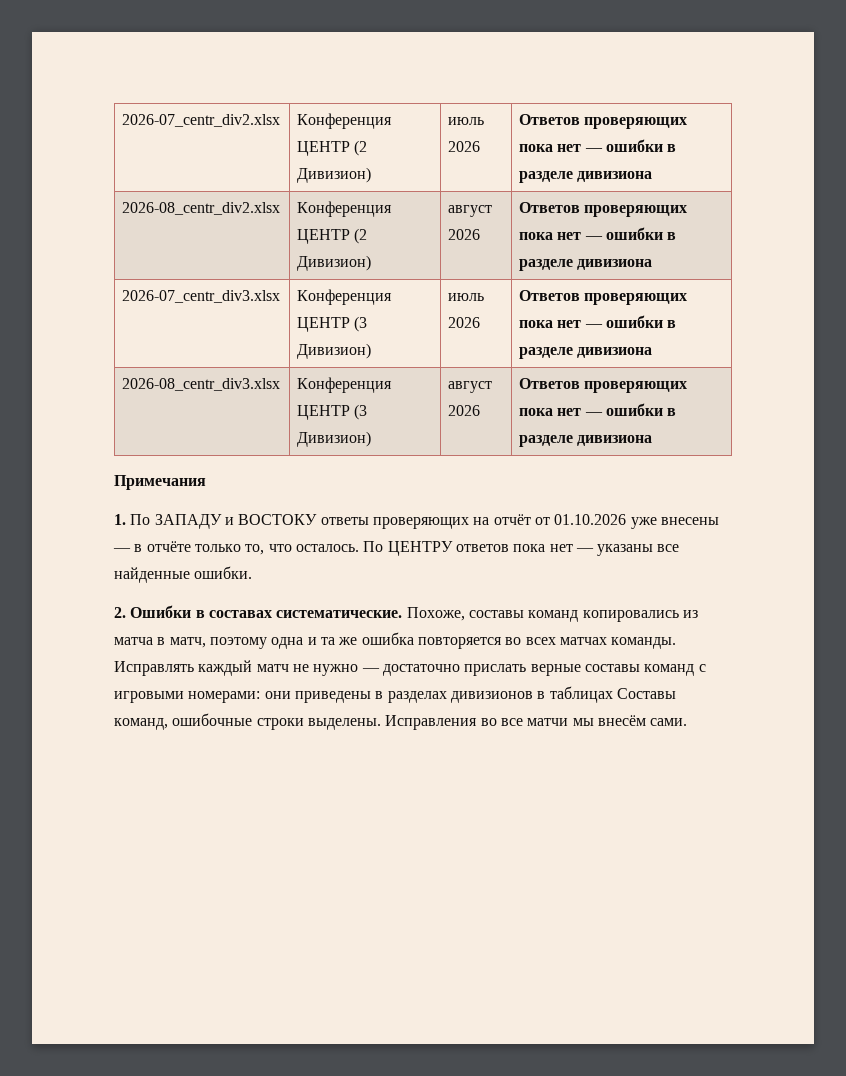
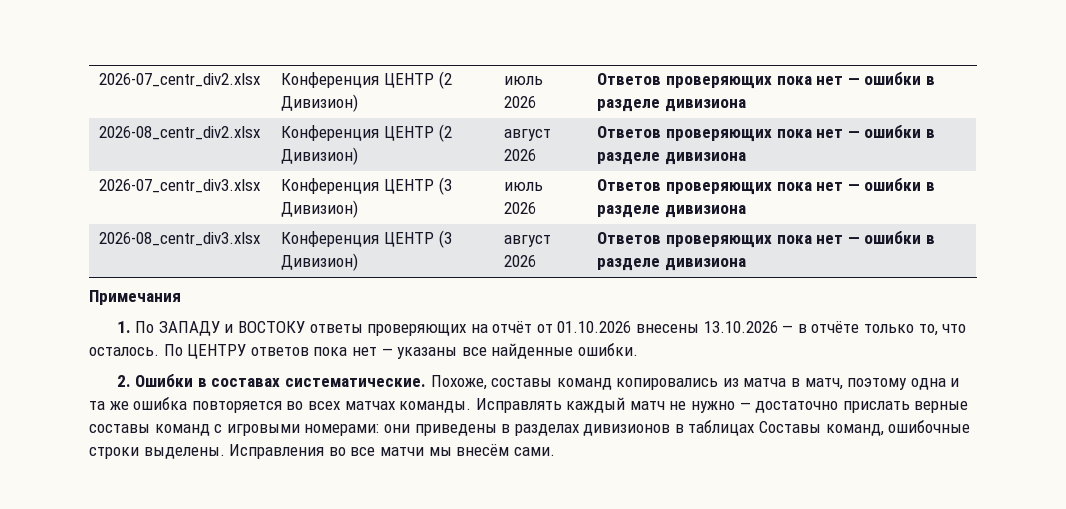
- 1. По ЗАПАДУ и ВОСТОКУ ответы проверяющих на отчёт от 01.10.2026 уже внесены — в отчёте только то, что осталось.
+ 1. По ЗАПАДУ и ВОСТОКУ ответы проверяющих на отчёт от 01.10.2026 внесены 13.10.2026 — в отчёте только то, что осталось.

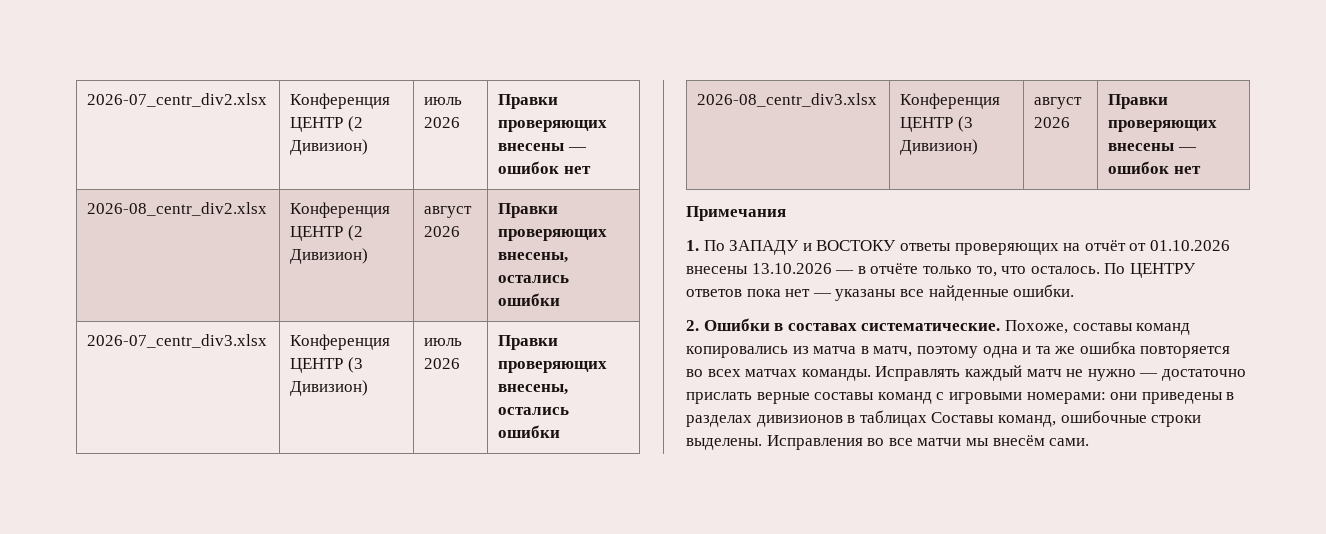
- 2026-07_centr_div2.xlsx | Конференция ЦЕНТР (2 Дивизион) | июль 2026 | Ответов проверяющих пока нет — ошибки в разделе дивизиона
+ 2026-07_centr_div2.xlsx | Конференция ЦЕНТР (2 Дивизион) | июль 2026 | Правки проверяющих внесены — ошибок нет
- 2026-08_centr_div2.xlsx | Конференция ЦЕНТР (2 Дивизион) | август 2026 | Ответов проверяющих пока нет — ошибки в разделе дивизиона
+ 2026-08_centr_div2.xlsx | Конференция ЦЕНТР (2 Дивизион) | август 2026 | Правки проверяющих внесены, остались ошибки
- 2026-07_centr_div3.xlsx | Конференция ЦЕНТР (3 Дивизион) | июль 2026 | Ответов проверяющих пока нет — ошибки в разделе дивизиона
+ 2026-07_centr_div3.xlsx | Конференция ЦЕНТР (3 Дивизион) | июль 2026 | Правки проверяющих внесены, остались ошибки
- 2026-08_centr_div3.xlsx | Конференция ЦЕНТР (3 Дивизион) | август 2026 | Ответов проверяющих пока нет — ошибки в разделе дивизиона
+ 2026-08_centr_div3.xlsx | Конференция ЦЕНТР (3 Дивизион) | август 2026 | Правки проверяющих внесены — ошибок нет

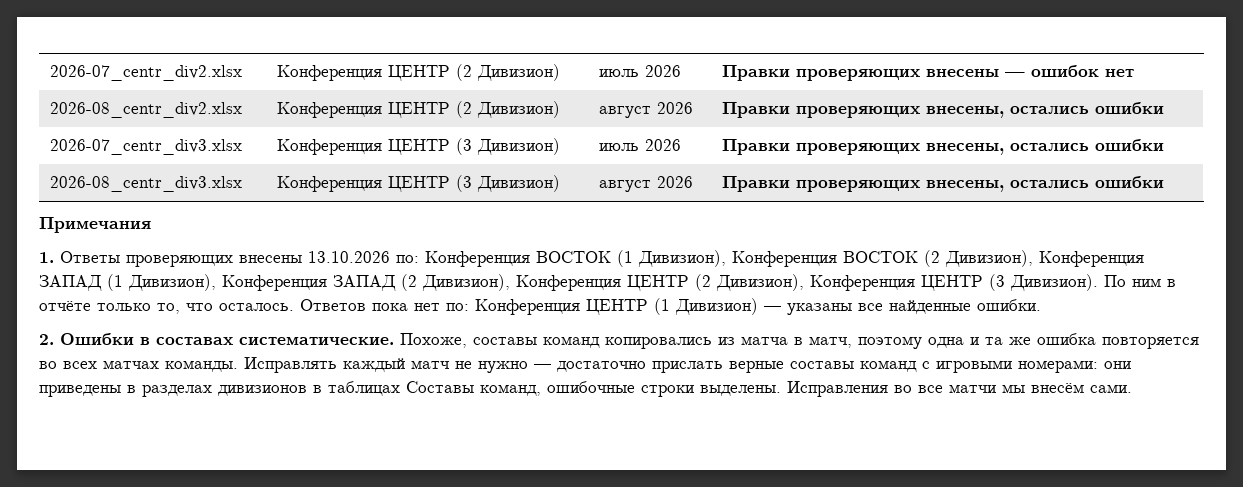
- 2026-08_centr_div3.xlsx | Конференция ЦЕНТР (3 Дивизион) | август 2026 | Правки проверяющих внесены — ошибок нет
+ 2026-08_centr_div3.xlsx | Конференция ЦЕНТР (3 Дивизион) | август 2026 | Правки проверяющих внесены, остались ошибки
  Примечания
- 1. По ЗАПАДУ и ВОСТОКУ ответы проверяющих на отчёт от 01.10.2026 внесены 13.10.2026 — в отчёте только то, что осталось.
+ 1. Ответы проверяющих внесены 13.10.2026 по: Конференция ВОСТОК (1 Дивизион), Конференция ВОСТОК (2 Дивизион), Конференция ЗАПАД (1 Дивизион), Конференция ЗАПАД (2 Дивизион), Конференция ЦЕНТР (2 Дивизион), Конференция ЦЕНТР (3 Дивизион). По ним в отчёте только то, что осталось.
- По ЦЕНТРУ ответов пока нет — указаны все найденные ошибки.
+ Ответов пока нет по: Конференция ЦЕНТР (1 Дивизион) — указаны все найденные ошибки.

